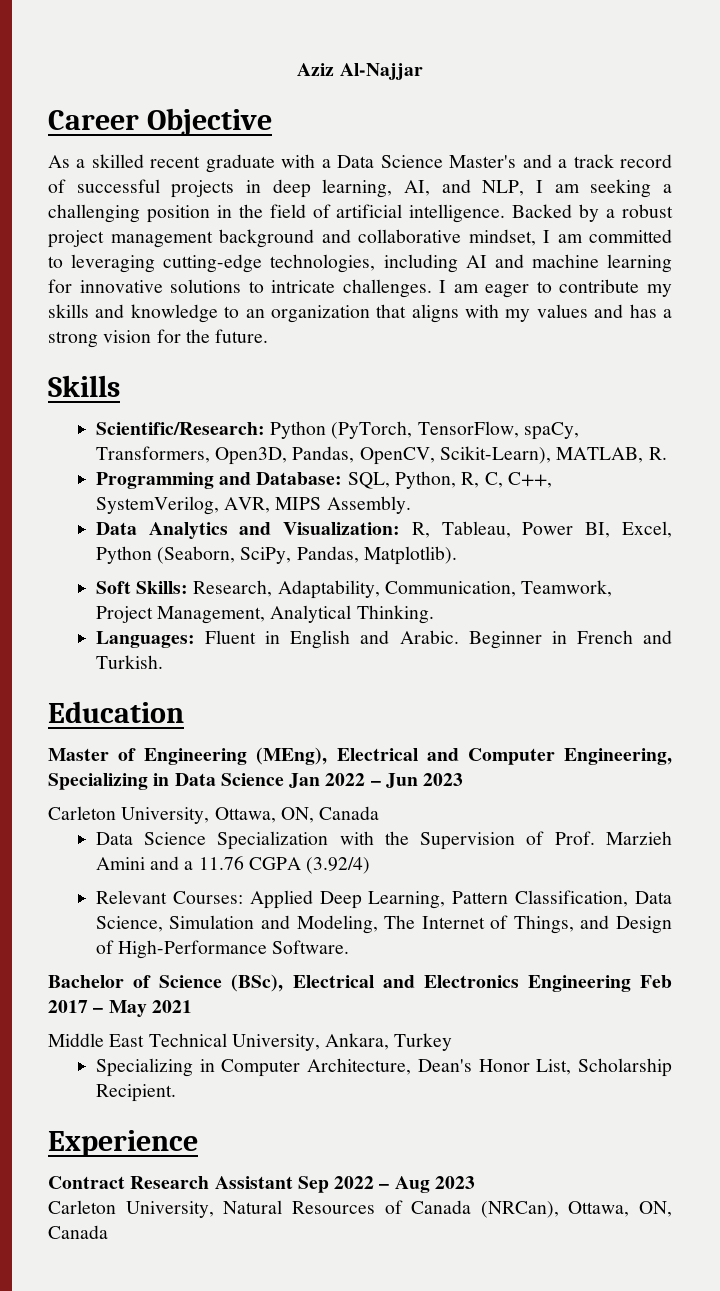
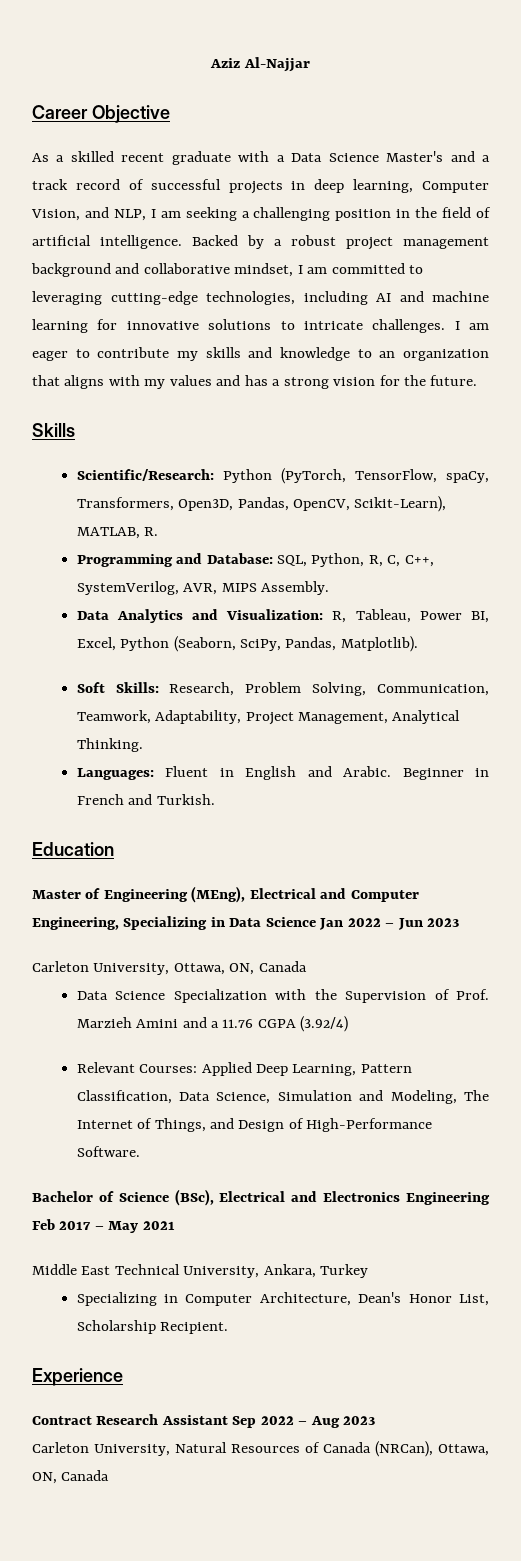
- As a skilled recent graduate with a Data Science Master's and a track record of successful projects in deep learning, AI, and NLP, I am seeking a challenging position in the field of artificial intelligence.
+ As a skilled recent graduate with a Data Science Master's and a track record of successful projects in deep learning, Computer Vision, and NLP, I am seeking a challenging position in the field of artificial intelligence.
- Soft Skills: Research, Adaptability, Communication, Teamwork, Project Management, Analytical Thinking.
+ Soft Skills: Research, Problem Solving, Communication, Teamwork, Adaptability, Project Management, Analytical Thinking.

